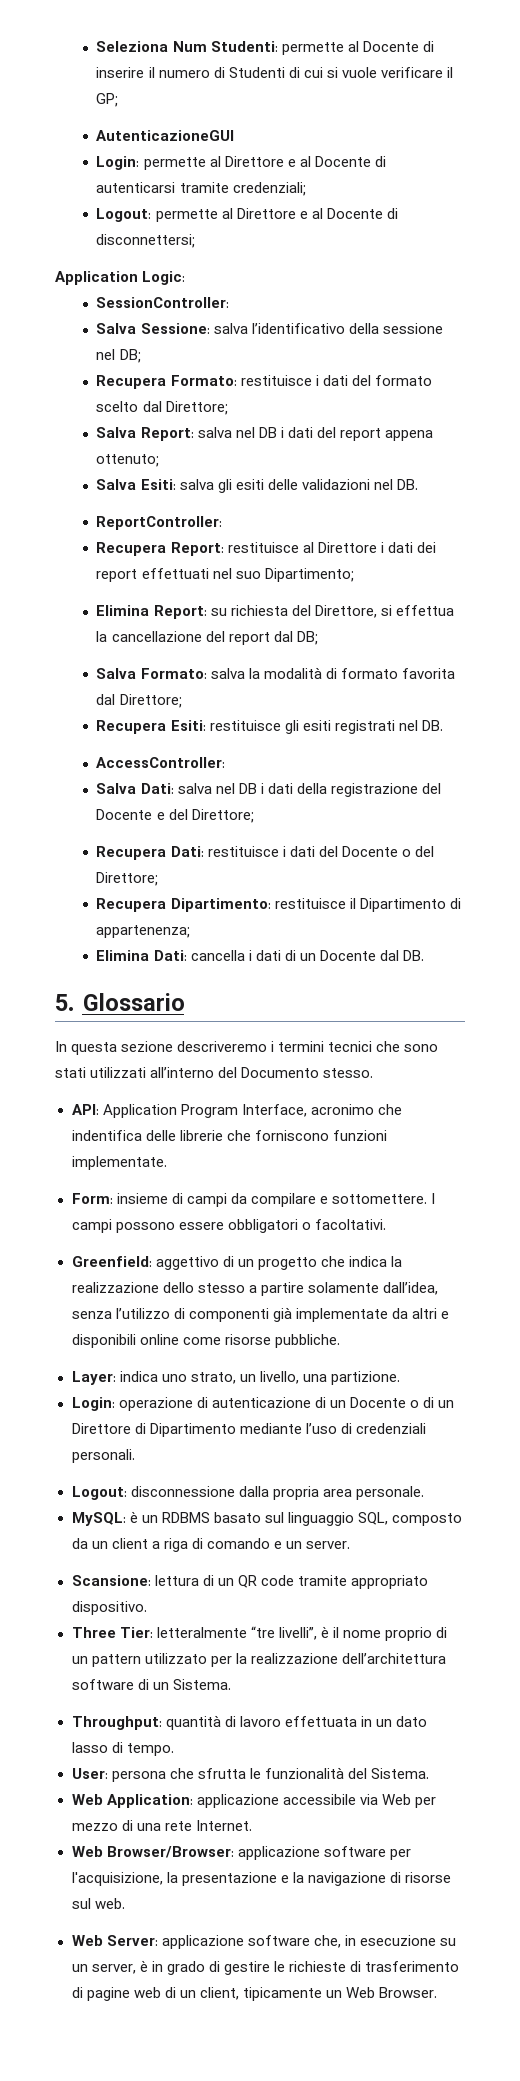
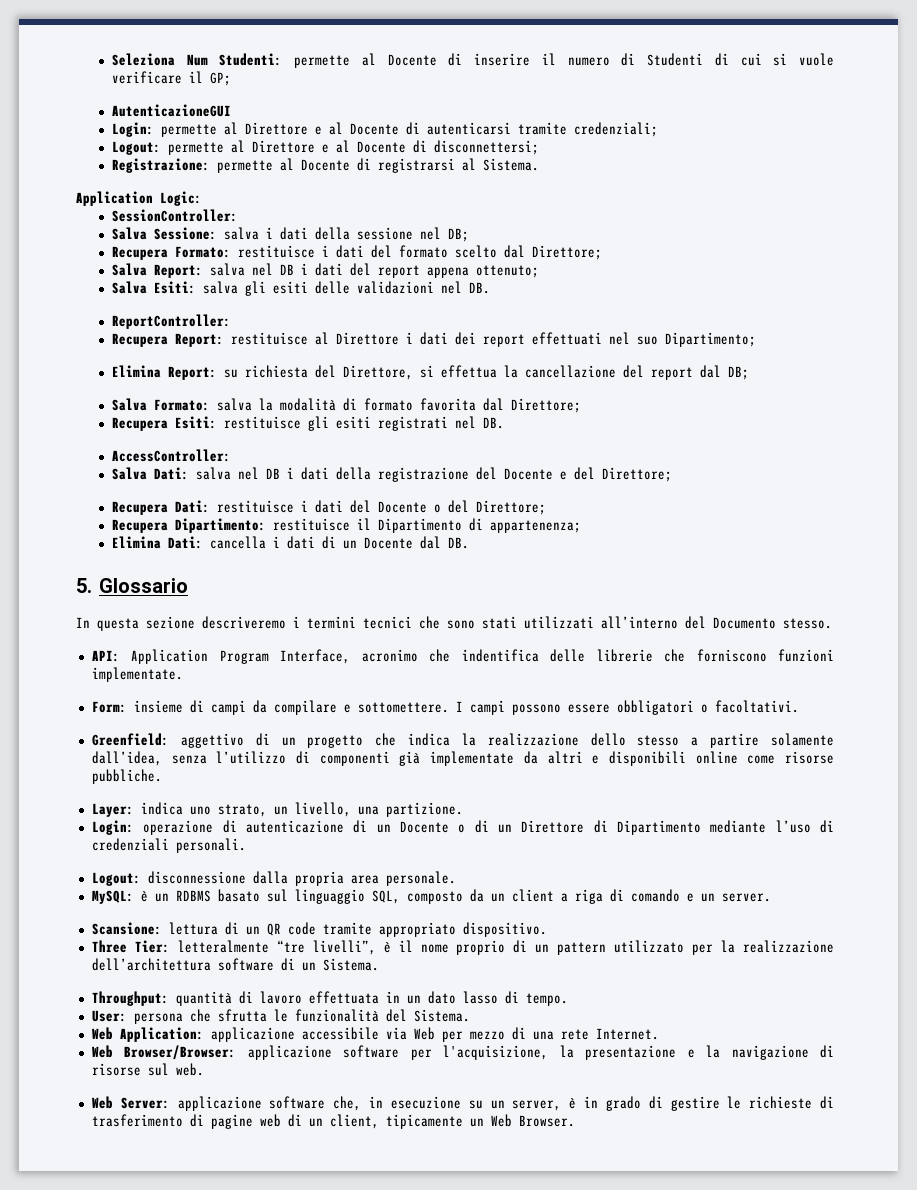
+ Registrazione: permette al Docente di registrarsi al Sistema.
- Salva Sessione: salva l’identificativo della sessione nel DB;
+ Salva Sessione: salva i dati della sessione nel DB;

